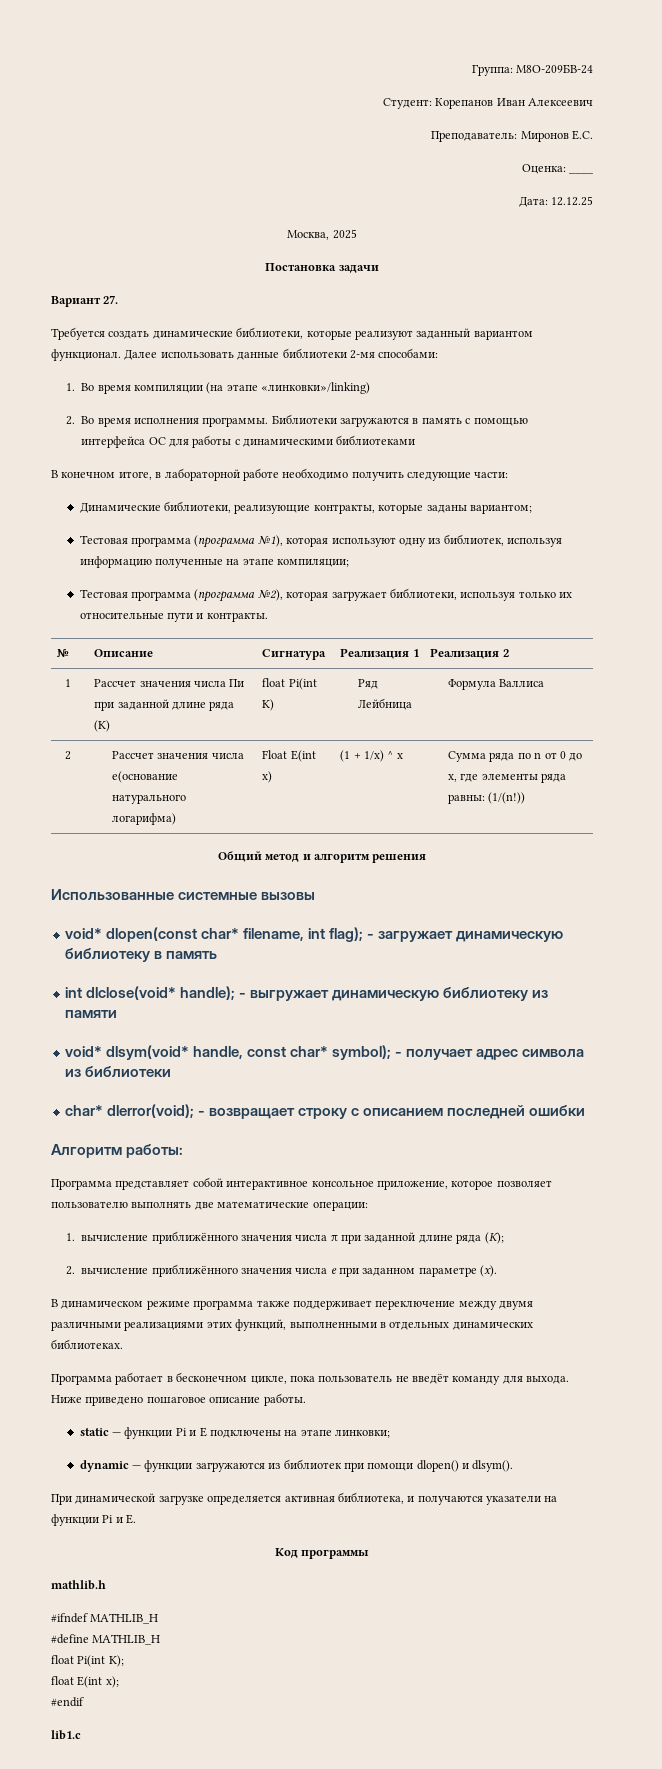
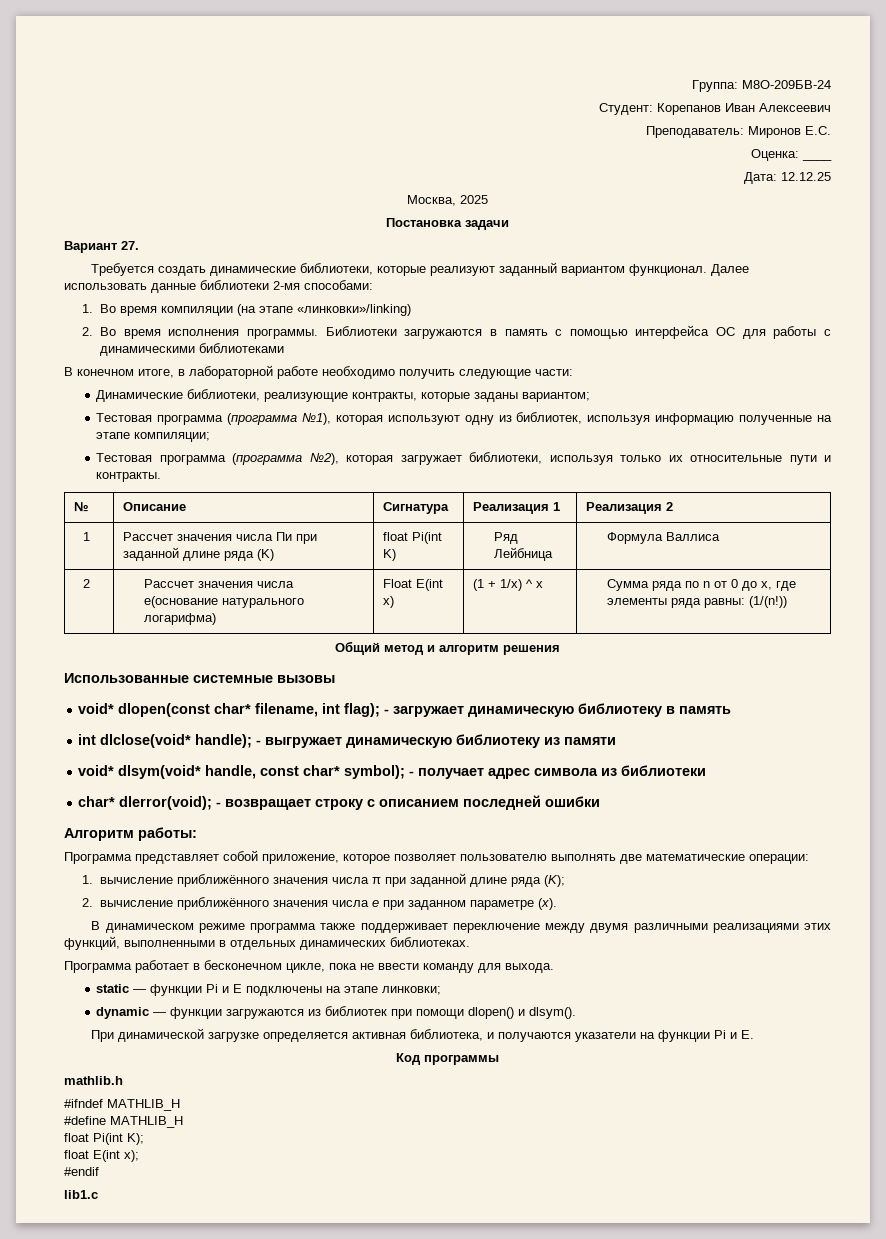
- Программа представляет собой интерактивное консольное приложение, которое позволяет пользователю выполнять две математические операции:
+ Программа представляет собой приложение, которое позволяет пользователю выполнять две математические операции:
- Программа работает в бесконечном цикле, пока пользователь не введёт команду для выхода. Ниже приведено пошаговое описание работы.
+ Программа работает в бесконечном цикле, пока не ввести команду для выхода.

